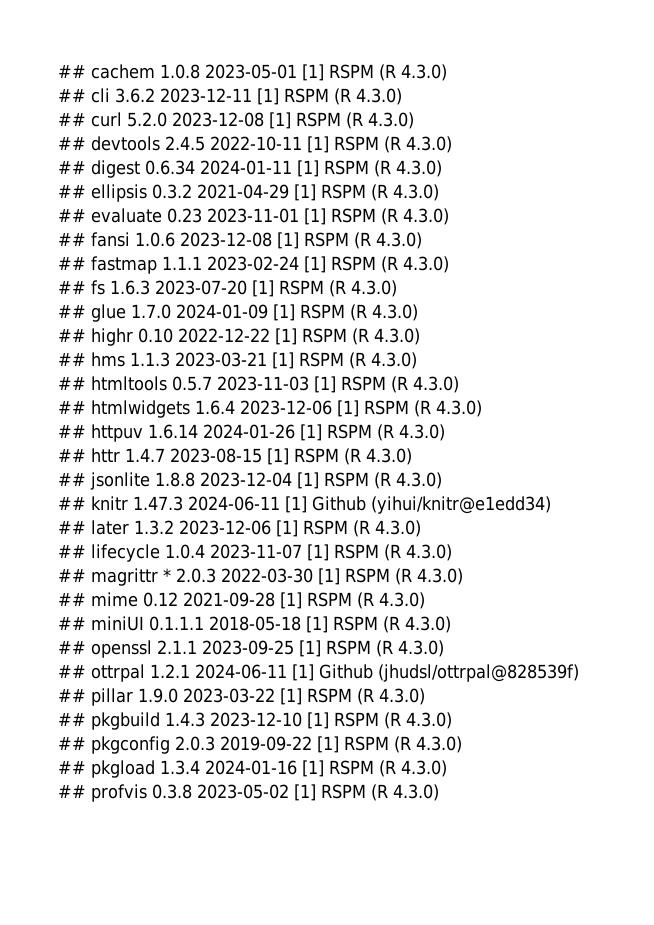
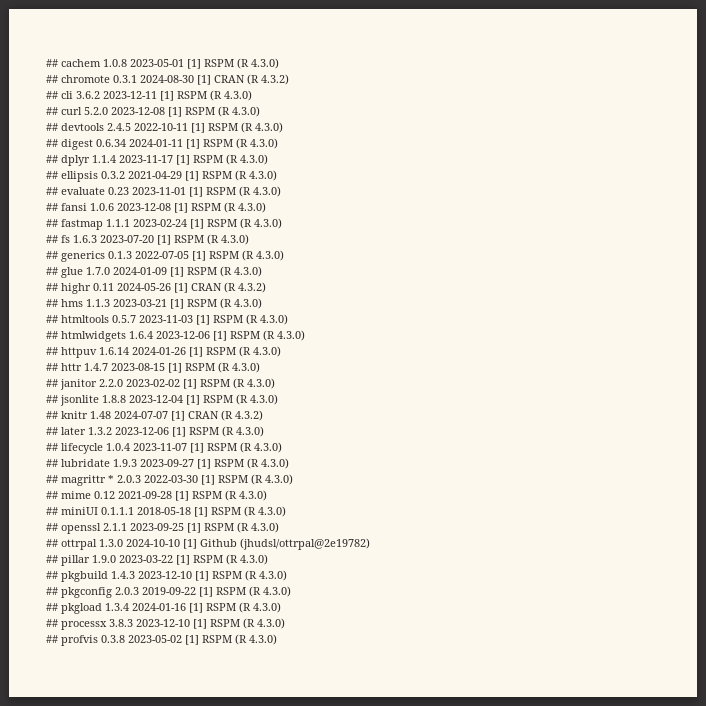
+ ## chromote 0.3.1 2024-08-30 [1] CRAN (R 4.3.2)
+ ## dplyr 1.1.4 2023-11-17 [1] RSPM (R 4.3.0)
+ ## generics 0.1.3 2022-07-05 [1] RSPM (R 4.3.0)
- ## highr 0.10 2022-12-22 [1] RSPM (R 4.3.0)
+ ## highr 0.11 2024-05-26 [1] CRAN (R 4.3.2)
+ ## janitor 2.2.0 2023-02-02 [1] RSPM (R 4.3.0)
- ## knitr 1.47.3 2024-06-11 [1] Github (yihui/knitr@e1edd34)
+ ## knitr 1.48 2024-07-07 [1] CRAN (R 4.3.2)
+ ## lubridate 1.9.3 2023-09-27 [1] RSPM (R 4.3.0)
- ## ottrpal 1.2.1 2024-06-11 [1] Github (jhudsl/ottrpal@828539f)
+ ## ottrpal 1.3.0 2024-10-10 [1] Github (jhudsl/ottrpal@2e19782)
+ ## processx 3.8.3 2023-12-10 [1] RSPM (R 4.3.0)

